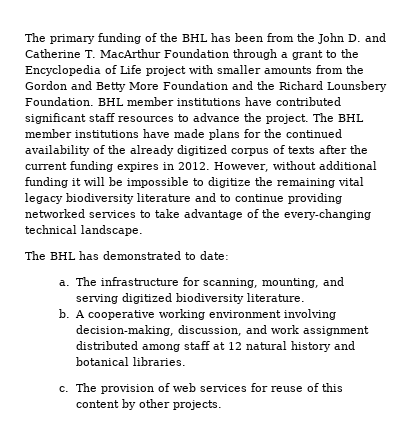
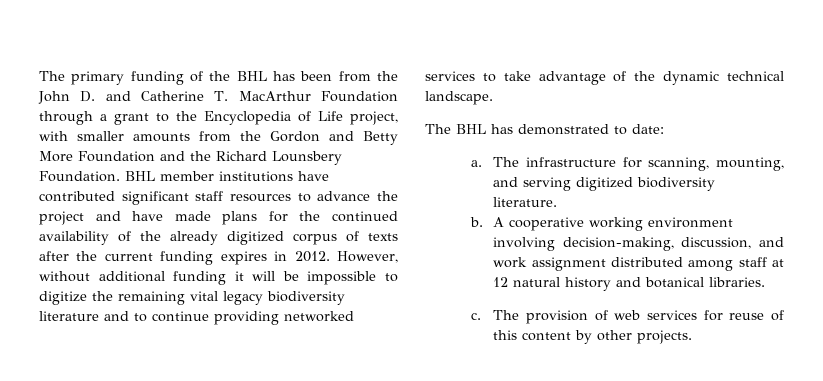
- The primary funding of the BHL has been from the John D. and Catherine T. MacArthur Foundation through a grant to the Encyclopedia of Life project with smaller amounts from the Gordon and Betty More Foundation and the Richard Lounsbery Foundation.
+ The primary funding of the BHL has been from the John D. and Catherine T. MacArthur Foundation through a grant to the Encyclopedia of Life project, with smaller amounts from the Gordon and Betty More Foundation and the Richard Lounsbery Foundation.
- BHL member institutions have contributed significant staff resources to advance the project. The BHL member institutions have made plans for the continued availability of the already digitized corpus of texts after the current funding expires in 2012.
+ BHL member institutions have contributed significant staff resources to advance the project and have made plans for the continued availability of the already digitized corpus of texts after the current funding expires in 2012.
- However, without additional funding it will be impossible to digitize the remaining vital legacy biodiversity literature and to continue providing networked services to take advantage of the every-changing technical landscape.
+ However, without additional funding it will be impossible to digitize the remaining vital legacy biodiversity literature and to continue providing networked services to take advantage of the dynamic technical landscape.

